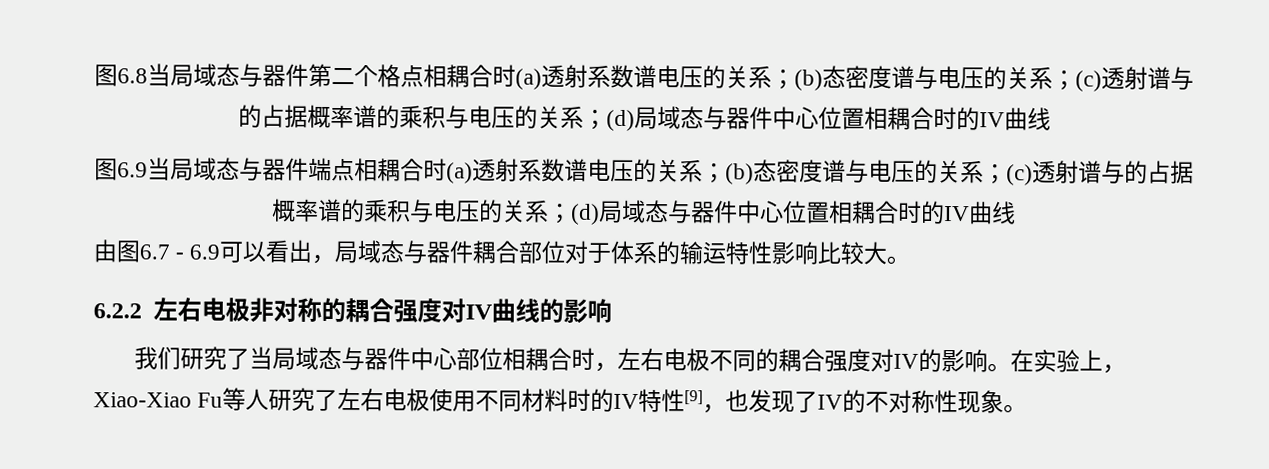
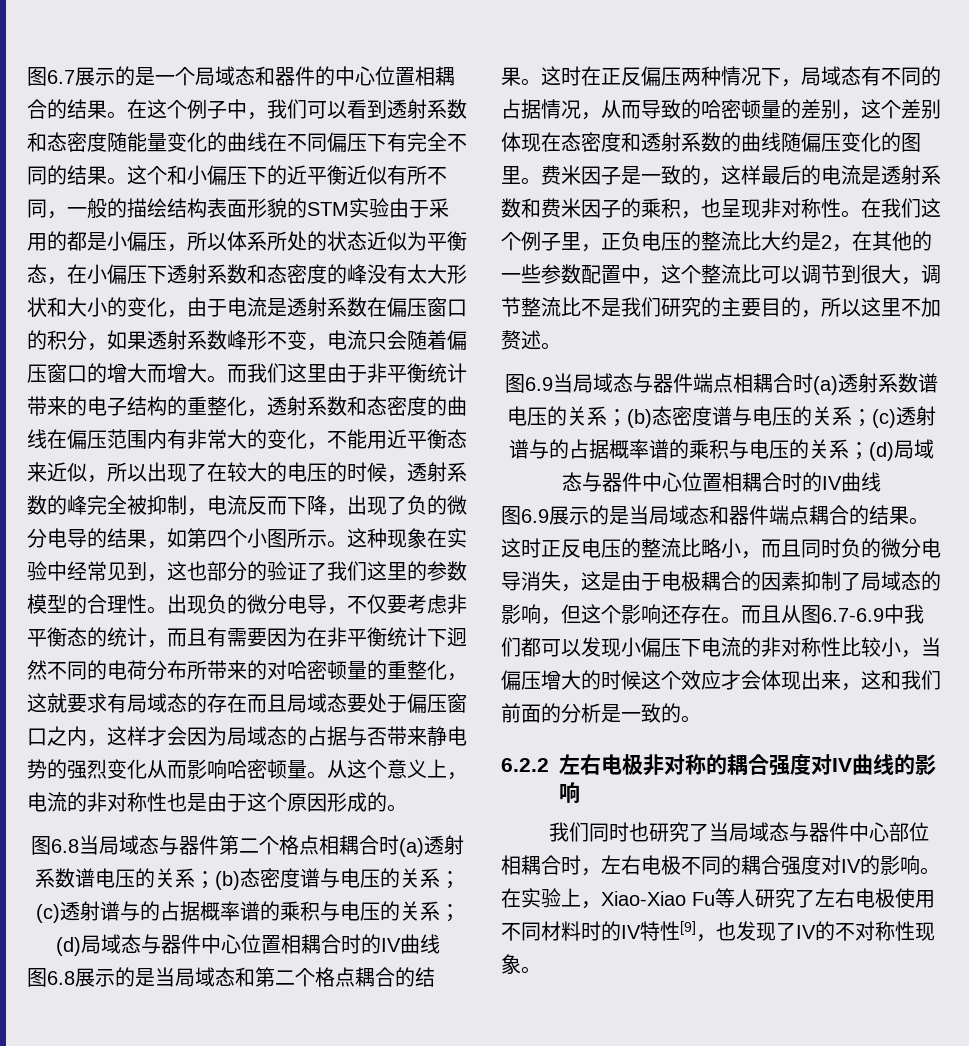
+ 图6.7展示的是一个局域态和器件的中心位置相耦合的结果。在这个例子中，我们可以看到透射系数和态密度随能量变化的曲线在不同偏压下有完全不同的结果。这个和小偏压下的近平衡近似有所不同，一般的描绘结构表面形貌的STM实验由于采用的都是小偏压，所以体系所处的状态近似为平衡态，在小偏压下透射系数和态密度的峰没有太大形状和大小的变化，由于电流是透射系数在偏压窗口的积分，如果透射系数峰形不变，电流只会随着偏压窗口的增大而增大。而我们这里由于非平衡统计带来的电子结构的重整化，透射系数和态密度的曲线在偏压范围内有非常大的变化，不能用近平衡态来近似，所以出现了在较大的电压的时候，透射系数的峰完全被抑制，电流反而下降，出现了负的微分电导的结果，如第四个小图所示。这种现象在实验中经常见到，这也部分的验证了我们这里的参数模型的合理性。出现负的微分电导，不仅要考虑非平衡态的统计，而且有需要因为在非平衡统计下迥然不同的电荷分布所带来的对哈密顿量的重整化，这就要求有局域态的存在而且局域态要处于偏压窗口之内，这样才会因为局域态的占据与否带来静电势的强烈变化从而影响哈密顿量。从这个意义上，电流的非对称性也是由于这个原因形成的。
+ 图6.8展示的是当局域态和第二个格点耦合的结果。这时在正反偏压两种情况下，局域态有不同的占据情况，从而导致的哈密顿量的差别，这个差别体现在态密度和透射系数的曲线随偏压变化的图里。费米因子是一致的，这样最后的电流是透射系数和费米因子的乘积，也呈现非对称性。在我们这个例子里，正负电压的整流比大约是2，在其他的一些参数配置中，这个整流比可以调节到很大，调节整流比不是我们研究的主要目的，所以这里不加赘述。
- 由图6.7 - 6.9可以看出，局域态与器件耦合部位对于体系的输运特性影响比较大。
+ 图6.9展示的是当局域态和器件端点耦合的结果。这时正反电压的整流比略小，而且同时负的微分电导消失，这是由于电极耦合的因素抑制了局域态的影响，但这个影响还存在。而且从图6.7-6.9中我们都可以发现小偏压下电流的非对称性比较小，当偏压增大的时候这个效应才会体现出来，这和我们前面的分析是一致的。
- 我们研究了当局域态与器件中心部位相耦合时，左右电极不同的耦合强度对IV的影响。
+ 我们同时也研究了当局域态与器件中心部位相耦合时，左右电极不同的耦合强度对IV的影响。

